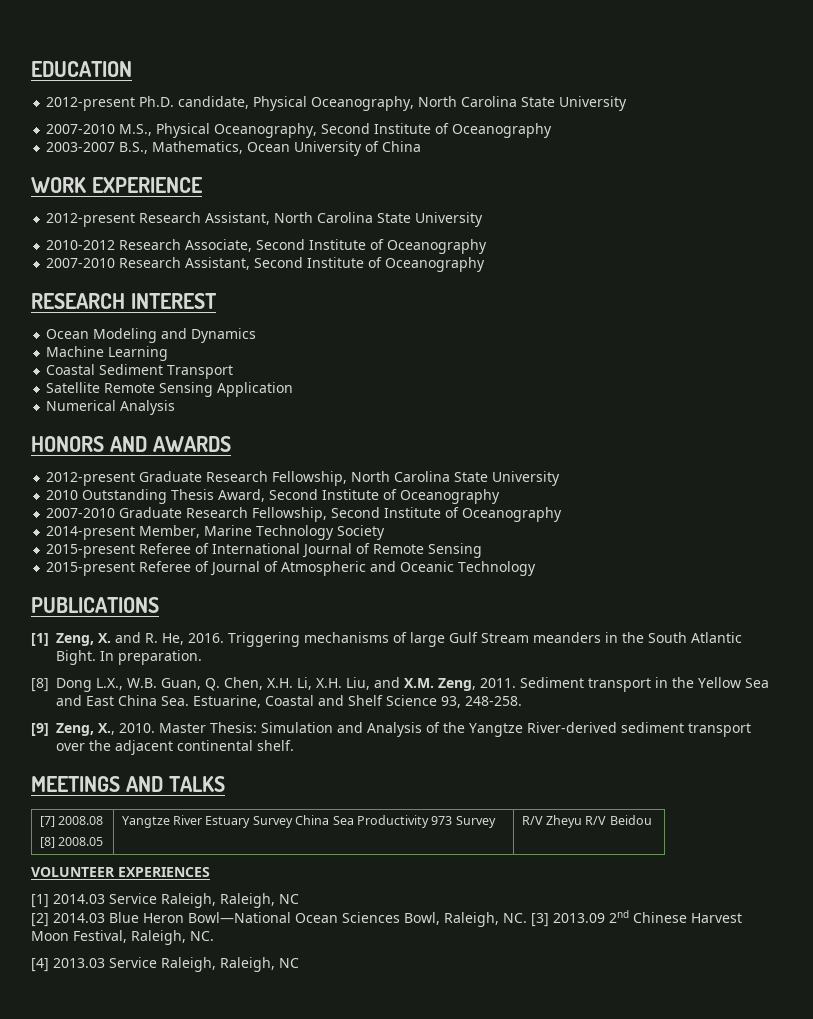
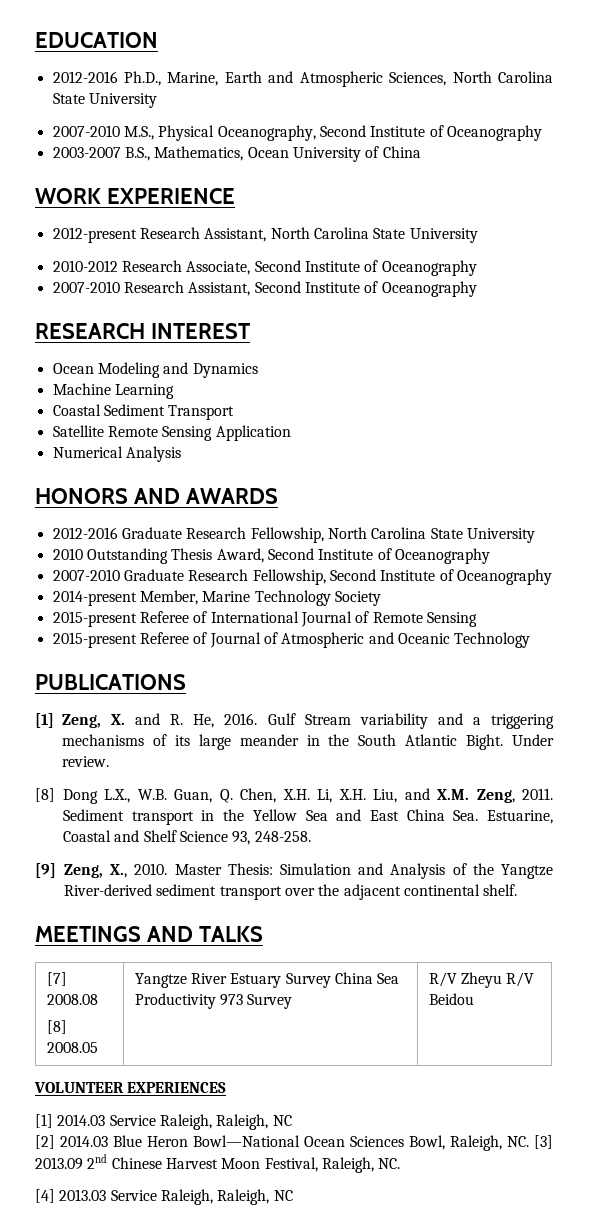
- 2012-present Ph.D. candidate, Physical Oceanography, North Carolina State University
+ 2012-2016 Ph.D., Marine, Earth and Atmospheric Sciences, North Carolina State University
- 2012-present Graduate Research Fellowship, North Carolina State University
+ 2012-2016 Graduate Research Fellowship, North Carolina State University
- Triggering mechanisms of large Gulf Stream meanders in the South Atlantic Bight.
+ Gulf Stream variability and a triggering mechanisms of its large meander in the South Atlantic Bight.
- In preparation.
+ Under review.

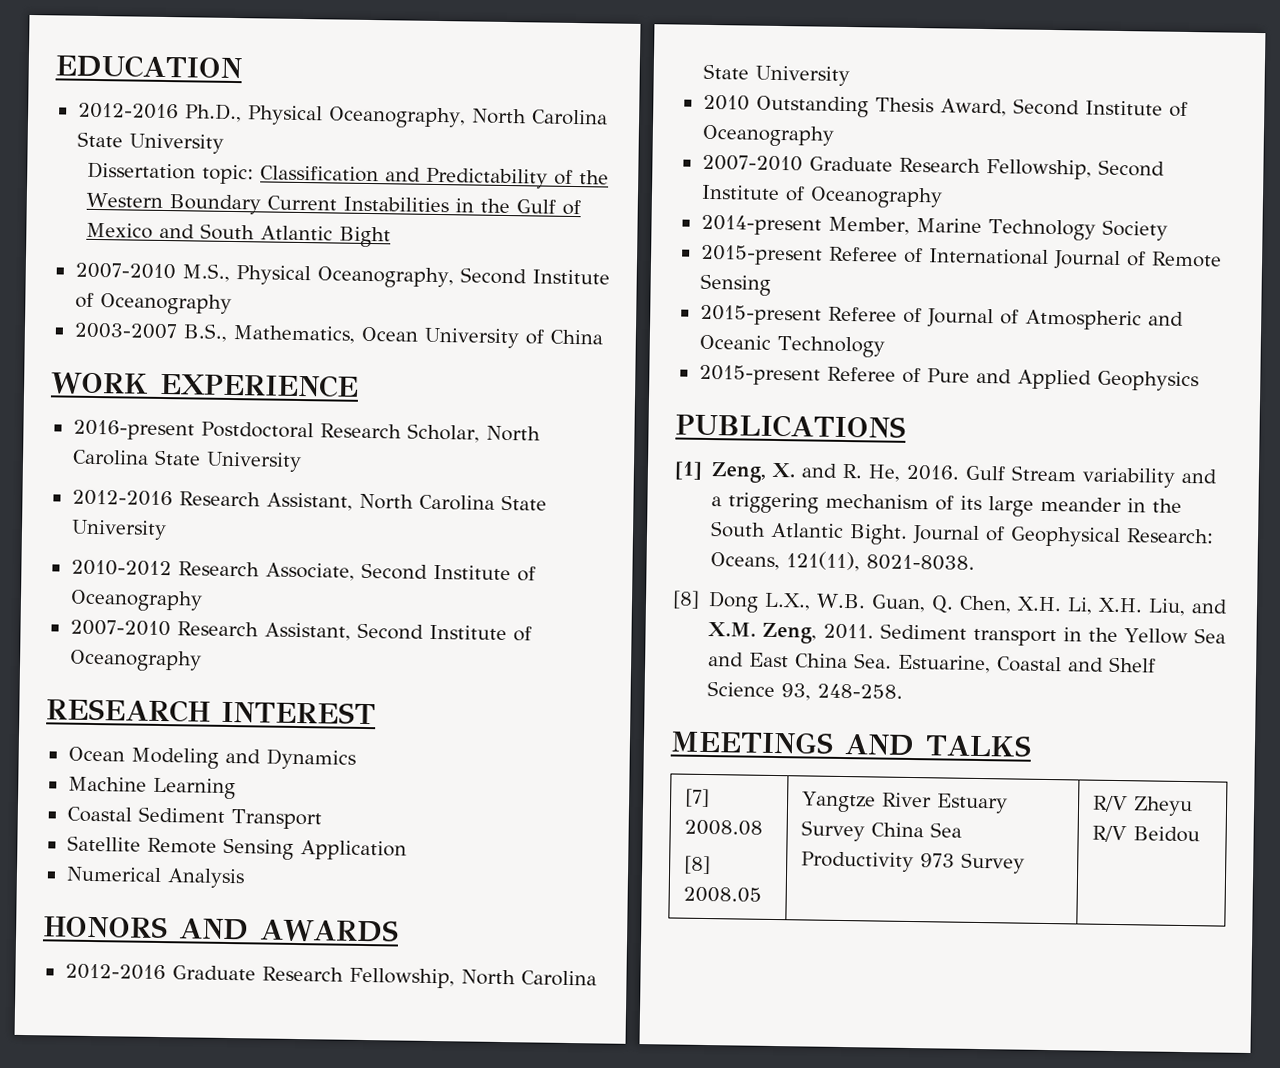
- 2012-2016 Ph.D., Marine, Earth and Atmospheric Sciences, North Carolina State University
+ 2012-2016 Ph.D., Physical Oceanography, North Carolina State University
+ Dissertation topic: Classification and Predictability of the Western Boundary Current Instabilities in the Gulf of Mexico and South Atlantic Bight
- 2012-present Research Assistant, North Carolina State University
+ 2016-present Postdoctoral Research Scholar, North Carolina State University
+ 2012-2016 Research Assistant, North Carolina State University
+ 2015-present Referee of Pure and Applied Geophysics
- Gulf Stream variability and a triggering mechanisms of its large meander in the South Atlantic Bight.
+ Gulf Stream variability and a triggering mechanism of its large meander in the South Atlantic Bight.
- Under review.
+ Journal of Geophysical Research: Oceans, 121(11), 8021-8038.
- [9] Zeng, X., 2010. Master Thesis: Simulation and Analysis of the Yangtze River-derived sediment transport over the adjacent continental shelf.
- VOLUNTEER EXPERIENCES
- [1] 2014.03 Service Raleigh, Raleigh, NC
- [2] 2014.03 Blue Heron Bowl—National Ocean Sciences Bowl, Raleigh, NC. [3] 2013.09 2nd Chinese Harvest Moon Festival, Raleigh, NC.
- [4] 2013.03 Service Raleigh, Raleigh, NC

